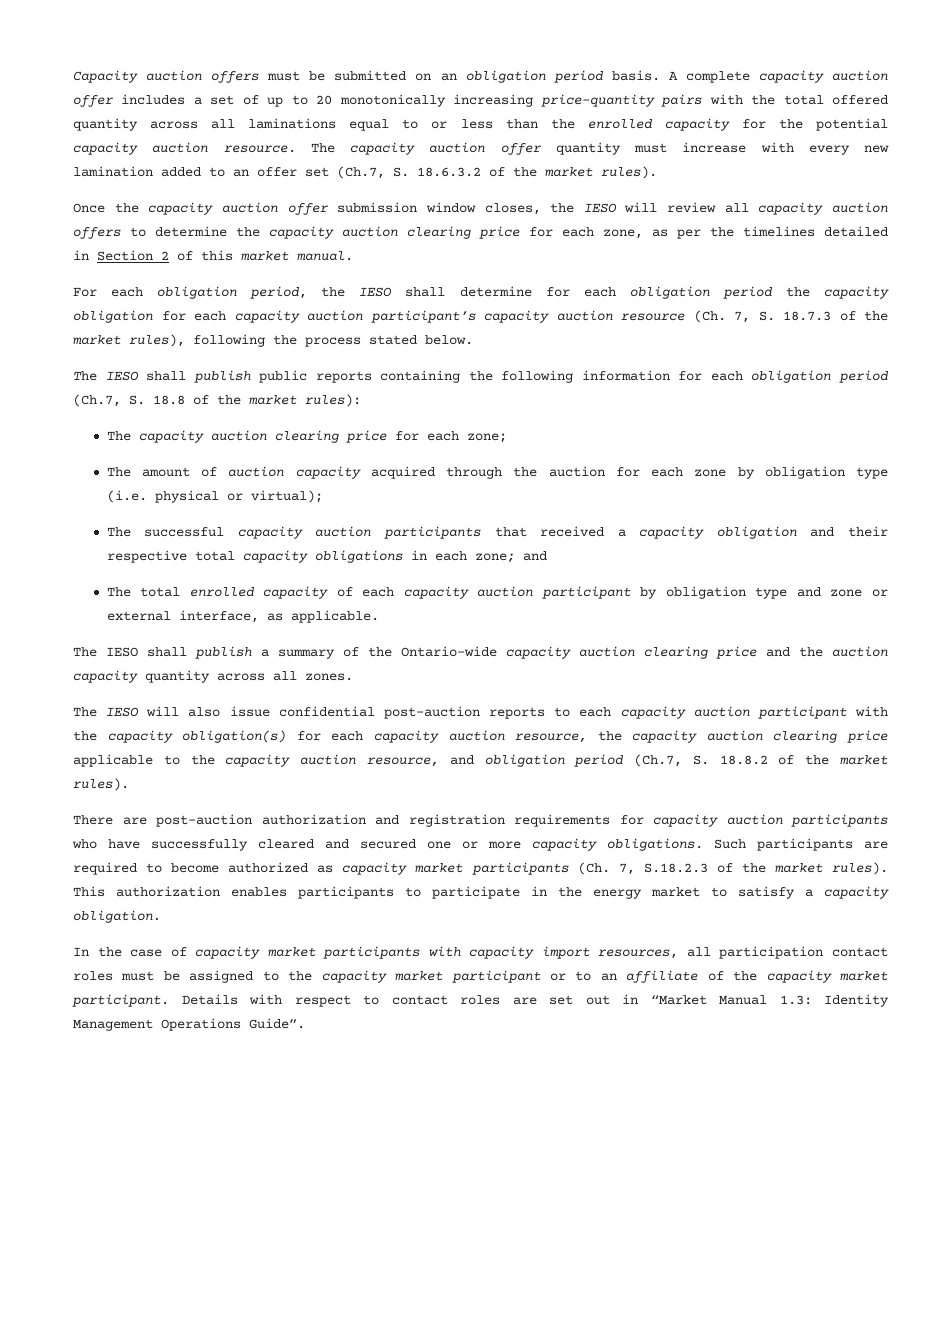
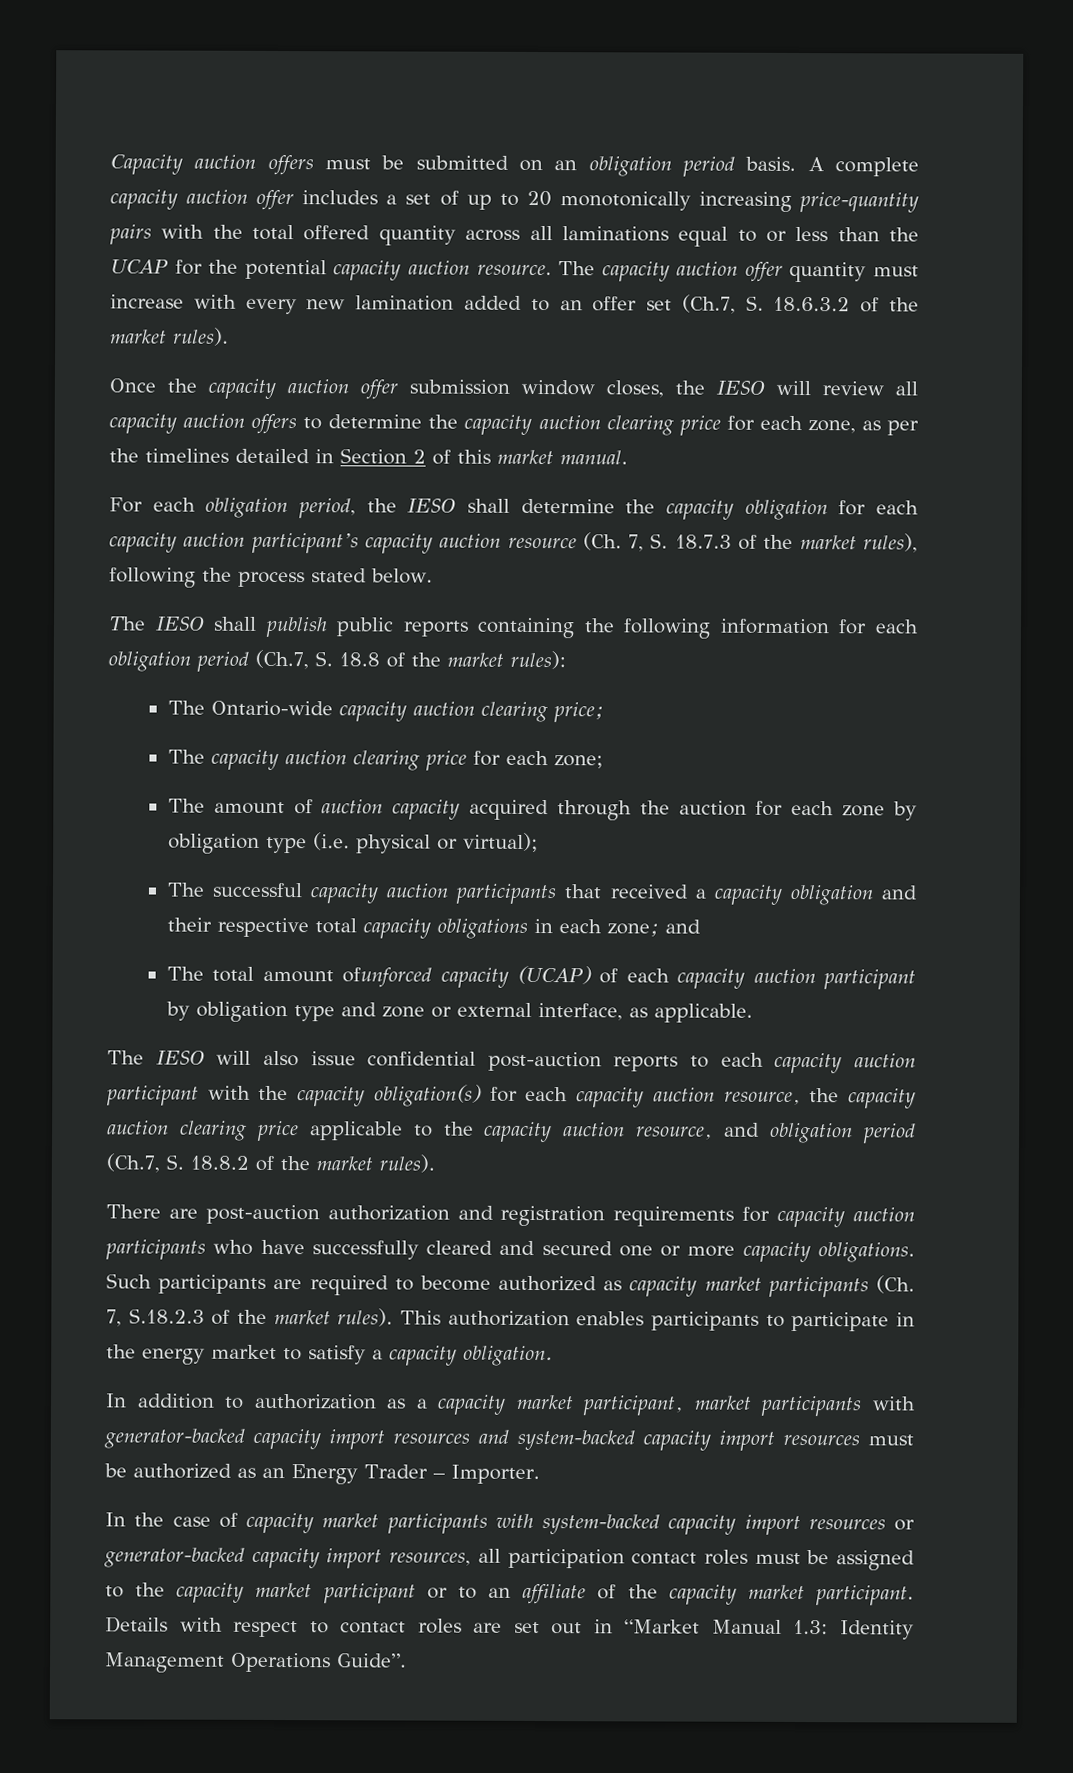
- A complete capacity auction offer includes a set of up to 20 monotonically increasing price-quantity pairs with the total offered quantity across all laminations equal to or less than the enrolled capacity for the potential capacity auction resource.
+ A complete capacity auction offer includes a set of up to 20 monotonically increasing price-quantity pairs with the total offered quantity across all laminations equal to or less than the UCAP for the potential capacity auction resource.
- For each obligation period, the IESO shall determine for each obligation period the capacity obligation for each capacity auction participant’s capacity auction resource (Ch. 7, S. 18.7.3 of the market rules), following the process stated below.
+ For each obligation period, the IESO shall determine the capacity obligation for each capacity auction participant’s capacity auction resource (Ch. 7, S. 18.7.3 of the market rules), following the process stated below.
+ The Ontario-wide capacity auction clearing price;
- The total enrolled capacity of each capacity auction participant by obligation type and zone or external interface, as applicable.
+ The total amount ofunforced capacity (UCAP) of each capacity auction participant by obligation type and zone or external interface, as applicable.
- The IESO shall publish a summary of the Ontario-wide capacity auction clearing price and the auction capacity quantity across all zones.
+ In addition to authorization as a capacity market participant, market participants with generator-backed capacity import resources and system-backed capacity import resources must be authorized as an Energy Trader – Importer.
- In the case of capacity market participants with capacity import resources, all participation contact roles must be assigned to the capacity market participant or to an affiliate of the capacity market participant.
+ In the case of capacity market participants with system-backed capacity import resources or generator-backed capacity import resources, all participation contact roles must be assigned to the capacity market participant or to an affiliate of the capacity market participant.

